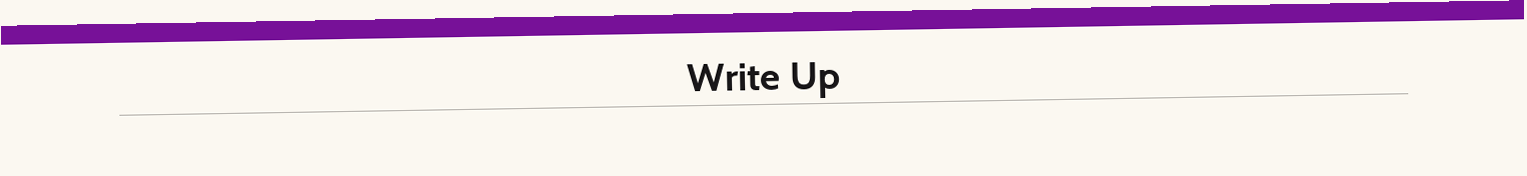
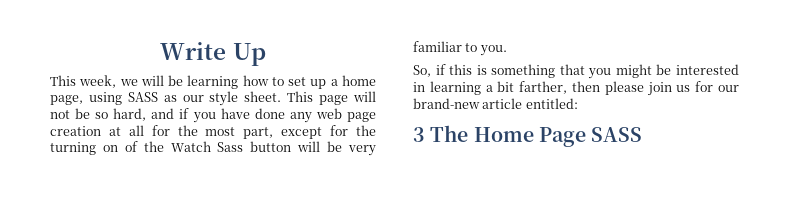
+ This week, we will be learning how to set up a home page, using SASS as our style sheet. This page will not be so hard, and if you have done any web page creation at all for the most part, except for the turning on of the Watch Sass button will be very familiar to you.
+ So, if this is something that you might be interested in learning a bit farther, then please join us for our brand-new article entitled:
+ 3 The Home Page SASS

